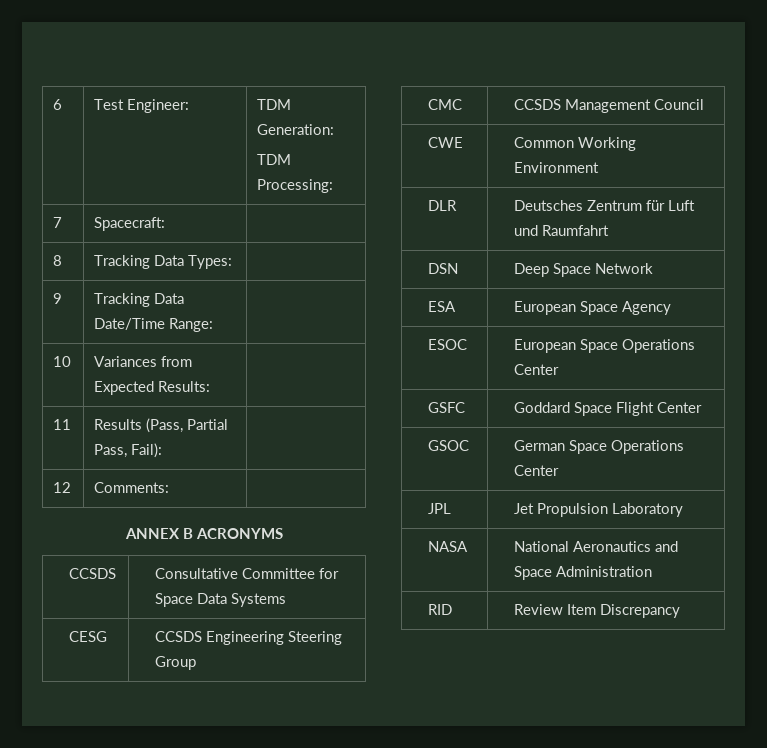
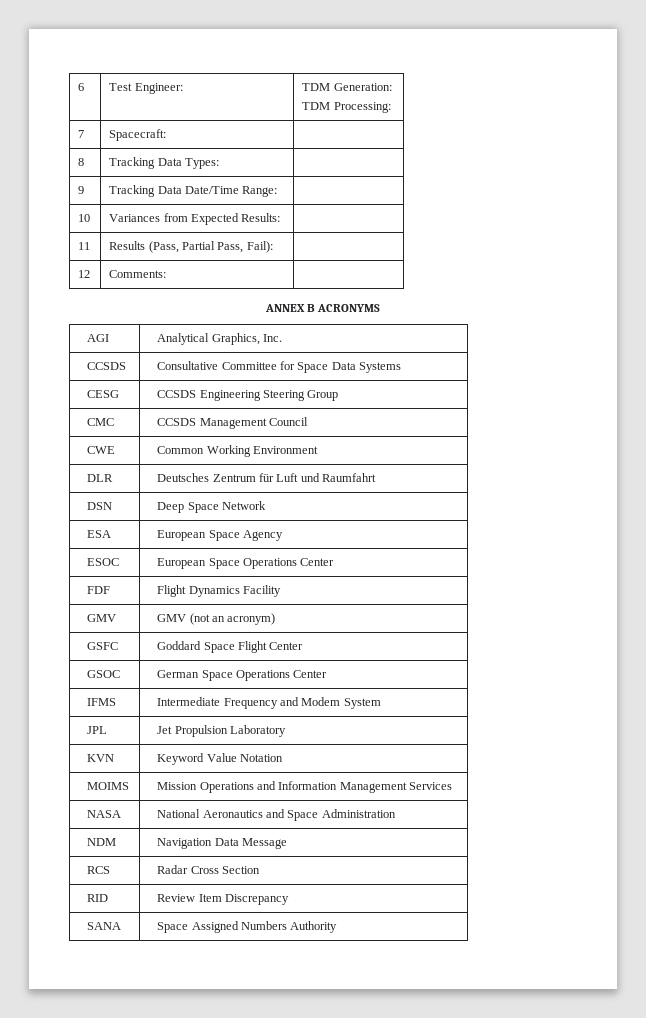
+ AGI | Analytical Graphics, Inc.
+ FDF | Flight Dynamics Facility
+ GMV | GMV (not an acronym)
+ IFMS | Intermediate Frequency and Modem System
  JPL | Jet Propulsion Laboratory
+ KVN | Keyword Value Notation
+ MOIMS | Mission Operations and Information Management Services
+ NDM | Navigation Data Message
+ RCS | Radar Cross Section
+ SANA | Space Assigned Numbers Authority

